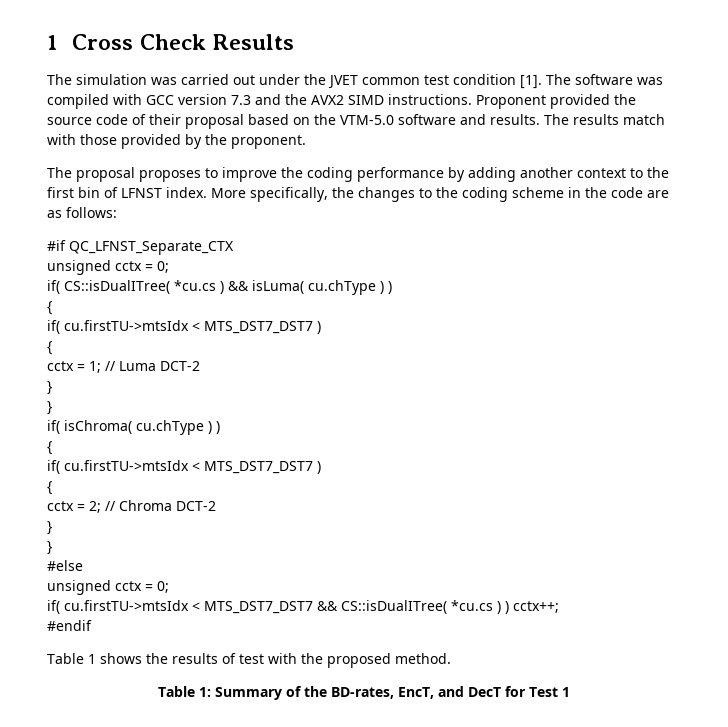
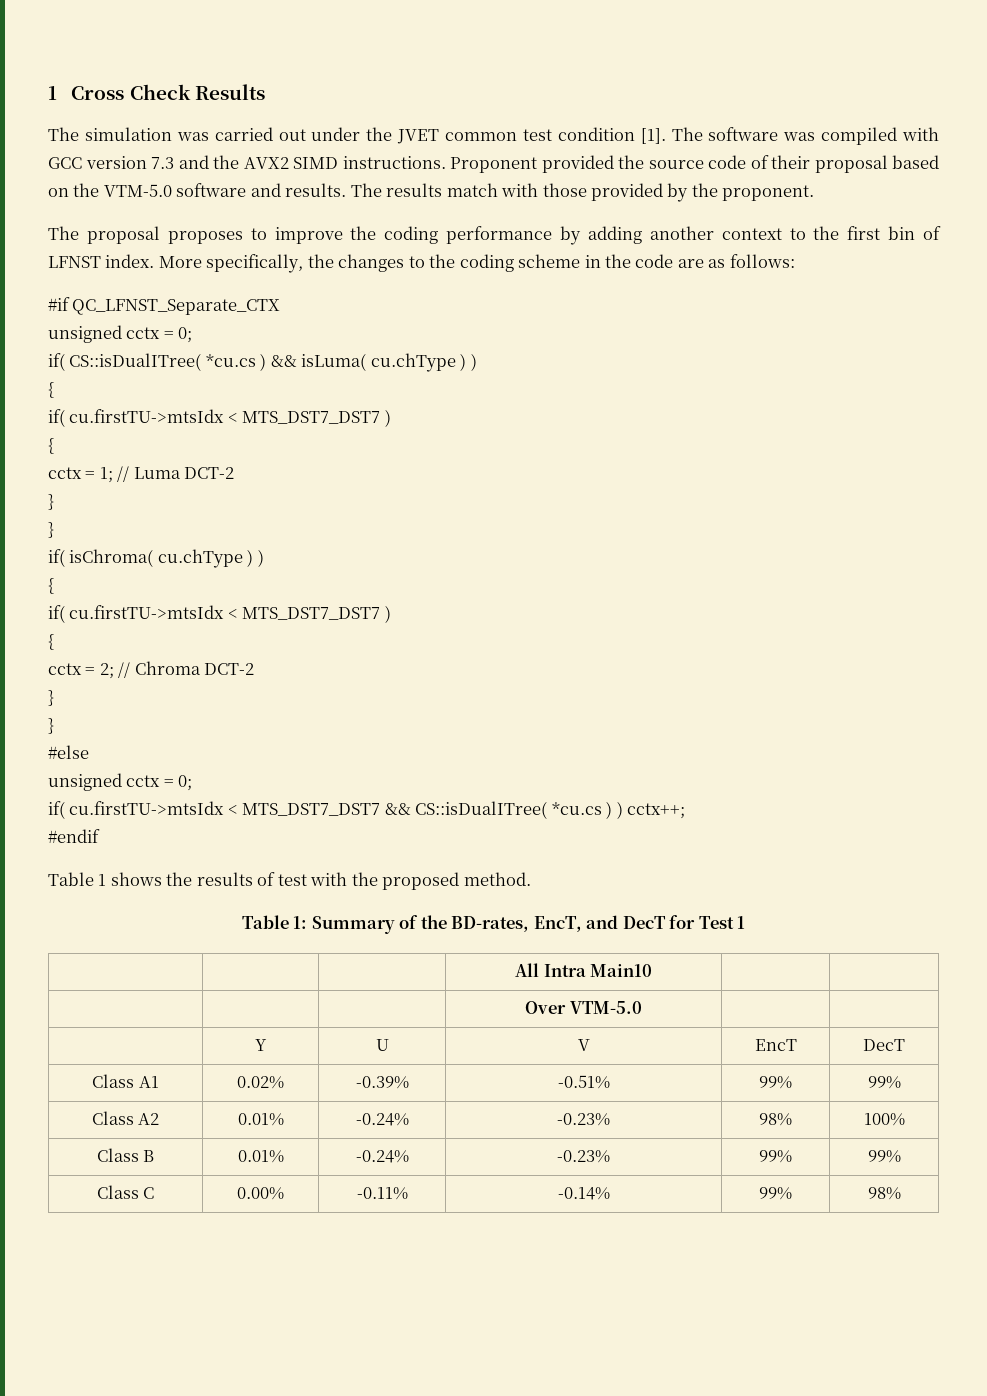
+ | | | All Intra Main10 | |
+ | | | Over VTM-5.0 | |
+ | Y | U | V | EncT | DecT
+ Class A1 | 0.02% | -0.39% | -0.51% | 99% | 99%
+ Class A2 | 0.01% | -0.24% | -0.23% | 98% | 100%
+ Class B | 0.01% | -0.24% | -0.23% | 99% | 99%
+ Class C | 0.00% | -0.11% | -0.14% | 99% | 98%

